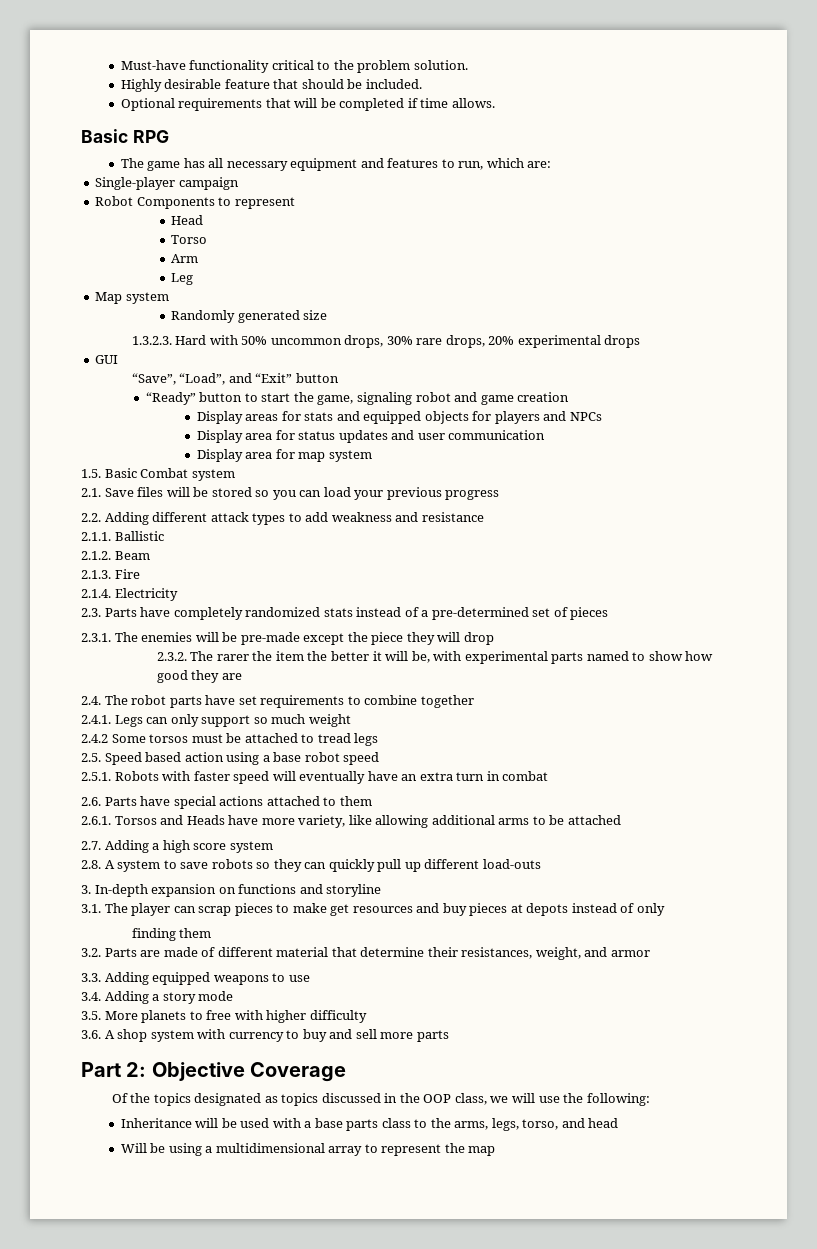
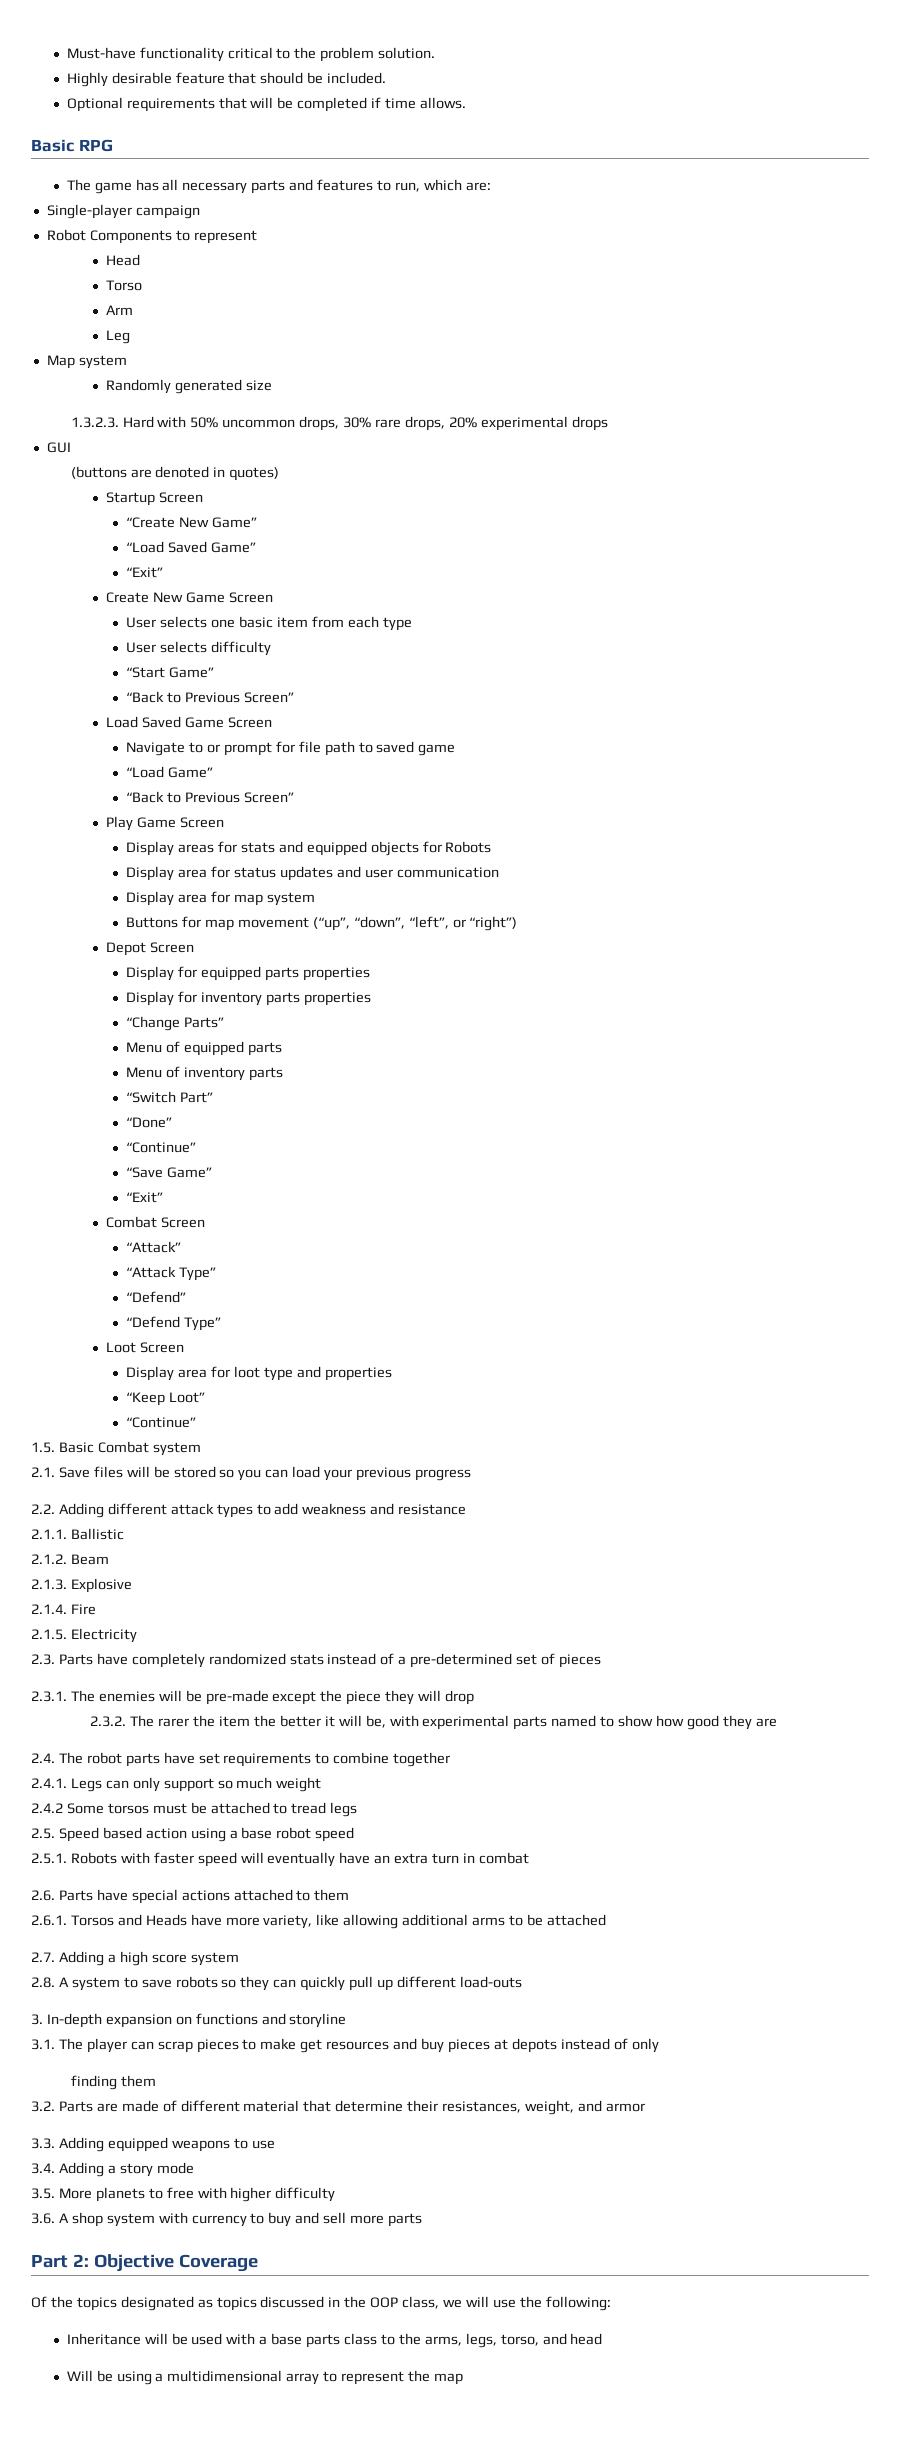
- The game has all necessary equipment and features to run, which are:
+ The game has all necessary parts and features to run, which are:
- “Save”, “Load”, and “Exit” button
- “Ready” button to start the game, signaling robot and game creation
+ (buttons are denoted in quotes)
+ Startup Screen
+ “Create New Game”
+ “Load Saved Game”
+ “Exit”
+ Create New Game Screen
+ User selects one basic item from each type
+ User selects difficulty
+ “Start Game”
+ “Back to Previous Screen”
+ Load Saved Game Screen
+ Navigate to or prompt for file path to saved game
+ “Load Game”
+ “Back to Previous Screen”
+ Play Game Screen
- Display areas for stats and equipped objects for players and NPCs
+ Display areas for stats and equipped objects for Robots
+ Buttons for map movement (“up”, “down”, “left”, or “right”)
+ Depot Screen
+ Display for equipped parts properties
+ Display for inventory parts properties
+ “Change Parts”
+ Menu of equipped parts
+ Menu of inventory parts
+ “Switch Part”
+ “Done”
+ “Continue”
+ “Save Game”
+ “Exit”
+ Combat Screen
+ “Attack”
+ “Attack Type”
+ “Defend”
+ “Defend Type”
+ Loot Screen
+ Display area for loot type and properties
+ “Keep Loot”
+ “Continue”
- 2.1.3. Fire
+ 2.1.3. Explosive
+ 2.1.4. Fire
- 2.1.4. Electricity
+ 2.1.5. Electricity

